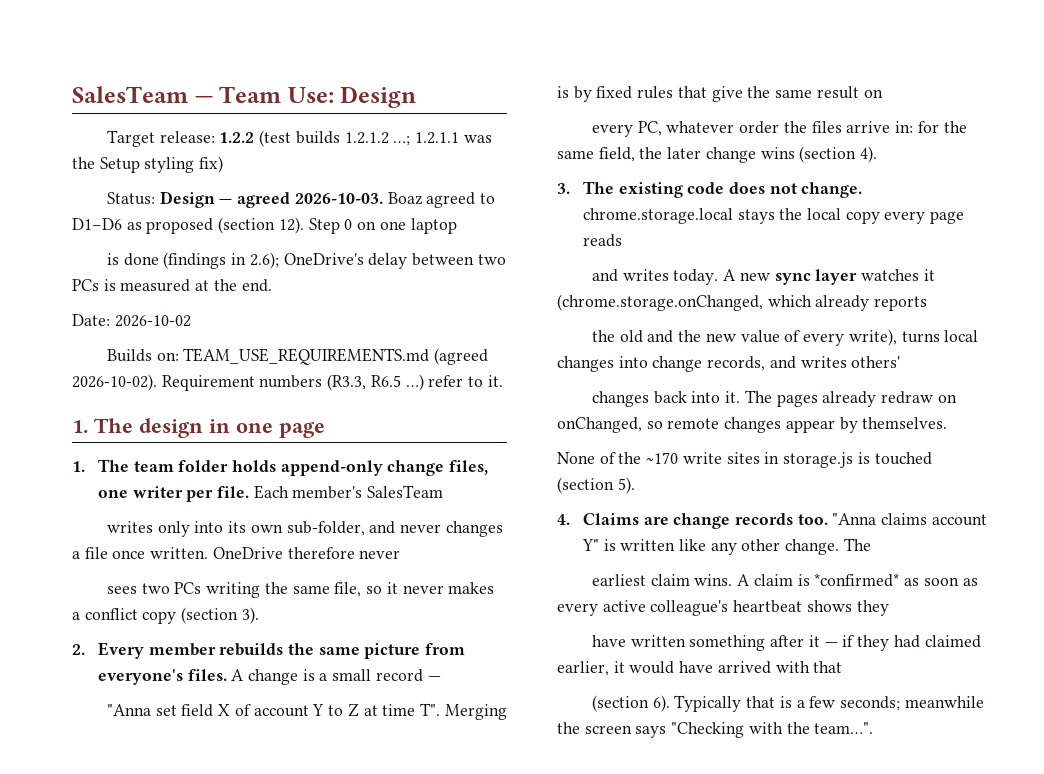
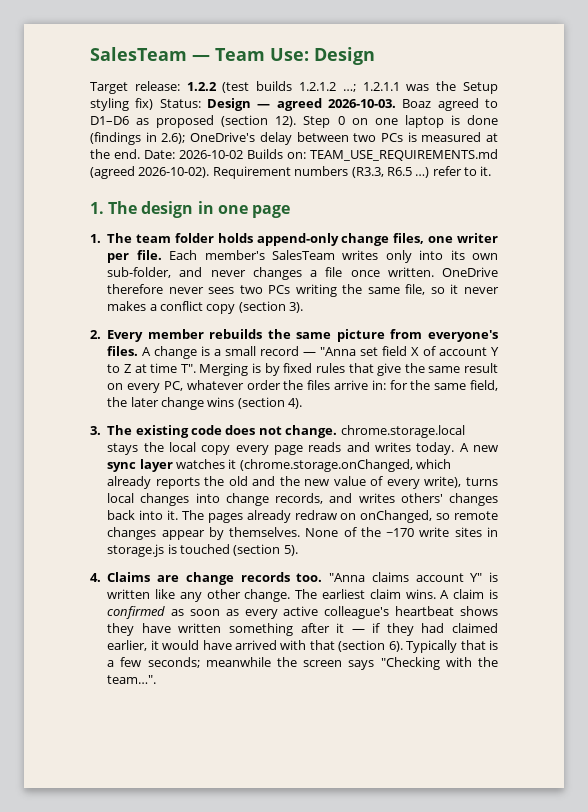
- Target release: 1.2.2 (test builds 1.2.1.2 …; 1.2.1.1 was the Setup styling fix)
- Status: Design — agreed 2026-10-03.
+ Target release: 1.2.2 (test builds 1.2.1.2 …; 1.2.1.1 was the Setup styling fix) Status: Design — agreed 2026-10-03.
- Step 0 on one laptop
- is done (findings in 2.6); OneDrive's delay between two PCs is measured at the end.
- Date: 2026-10-02
- Builds on: TEAM_USE_REQUIREMENTS.md (agreed 2026-10-02).
+ Step 0 on one laptop is done (findings in 2.6); OneDrive's delay between two PCs is measured at the end. Date: 2026-10-02 Builds on: TEAM_USE_REQUIREMENTS.md (agreed 2026-10-02).
- Each member's SalesTeam
- writes only into its own sub-folder, and never changes a file once written.
+ Each member's SalesTeam writes only into its own sub-folder, and never changes a file once written.
- OneDrive therefore never
- sees two PCs writing the same file, so it never makes a conflict copy (section 3).
+ OneDrive therefore never sees two PCs writing the same file, so it never makes a conflict copy (section 3).
- A change is a small record —
- "Anna set field X of account Y to Z at time T". Merging is by fixed rules that give the same result on
- every PC, whatever order the files arrive in: for the same field, the later change wins (section 4).
+ A change is a small record — "Anna set field X of account Y to Z at time T". Merging is by fixed rules that give the same result on every PC, whatever order the files arrive in: for the same field, the later change wins (section 4).
- 3. The existing code does not change. chrome.storage.local stays the local copy every page reads
- and writes today.
+ 3. The existing code does not change. chrome.storage.local stays the local copy every page reads and writes today.
- A new sync layer watches it (chrome.storage.onChanged, which already reports
- the old and the new value of every write), turns local changes into change records, and writes others'
- changes back into it.
+ A new sync layer watches it (chrome.storage.onChanged, which already reports the old and the new value of every write), turns local changes into change records, and writes others' changes back into it.
- The pages already redraw on onChanged, so remote changes appear by themselves.
- None of the ~170 write sites in storage.js is touched (section 5).
+ The pages already redraw on onChanged, so remote changes appear by themselves. None of the ~170 write sites in storage.js is touched (section 5).
- "Anna claims account Y" is written like any other change. The
- earliest claim wins.
+ "Anna claims account Y" is written like any other change. The earliest claim wins.
- A claim is *confirmed* as soon as every active colleague's heartbeat shows they
- have written something after it — if they had claimed earlier, it would have arrived with that
- (section 6).
+ A claim is confirmed as soon as every active colleague's heartbeat shows they have written something after it — if they had claimed earlier, it would have arrived with that (section 6).

